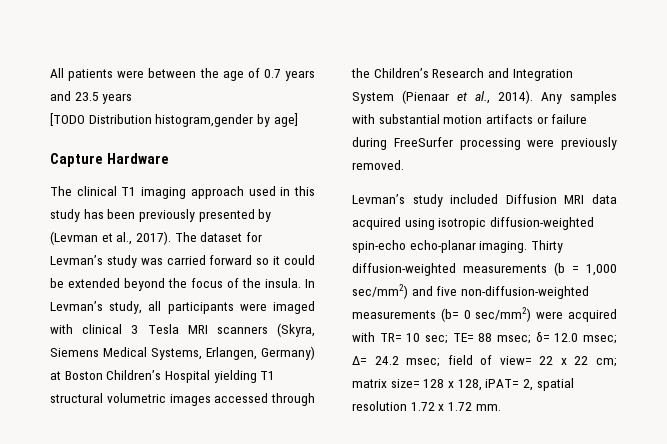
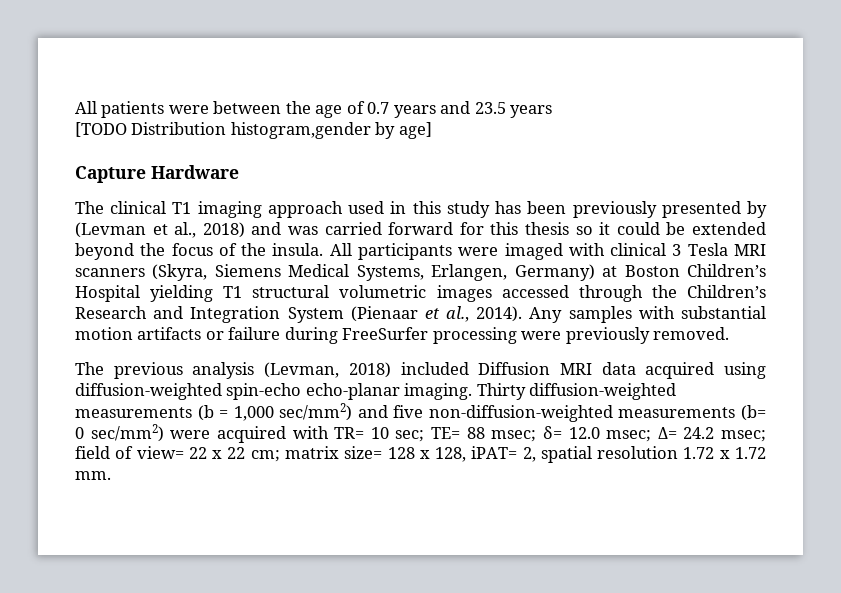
- The clinical T1 imaging approach used in this study has been previously presented by (Levman et al., 2017). The dataset for Levman’s study was carried forward so it could be extended beyond the focus of the insula.
+ The clinical T1 imaging approach used in this study has been previously presented by (Levman et al., 2018) and was carried forward for this thesis so it could be extended beyond the focus of the insula.
- In Levman’s study, all participants were imaged with clinical 3 Tesla MRI scanners (Skyra, Siemens Medical Systems, Erlangen, Germany) at Boston Children’s Hospital yielding T1 structural volumetric images accessed through the Children’s Research and Integration System (Pienaar et al., 2014).
+ All participants were imaged with clinical 3 Tesla MRI scanners (Skyra, Siemens Medical Systems, Erlangen, Germany) at Boston Children’s Hospital yielding T1 structural volumetric images accessed through the Children’s Research and Integration System (Pienaar et al., 2014).
- Levman’s study included Diffusion MRI data acquired using isotropic diffusion-weighted spin-echo echo-planar imaging.
+ The previous analysis (Levman, 2018) included Diffusion MRI data acquired using diffusion-weighted spin-echo echo-planar imaging.

